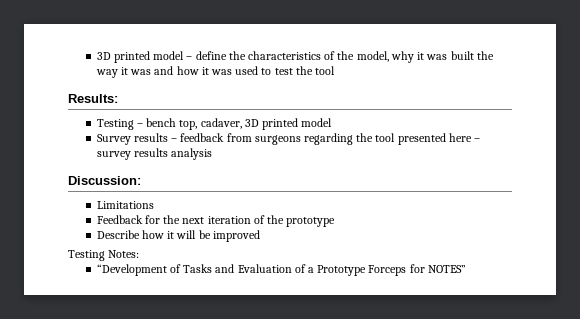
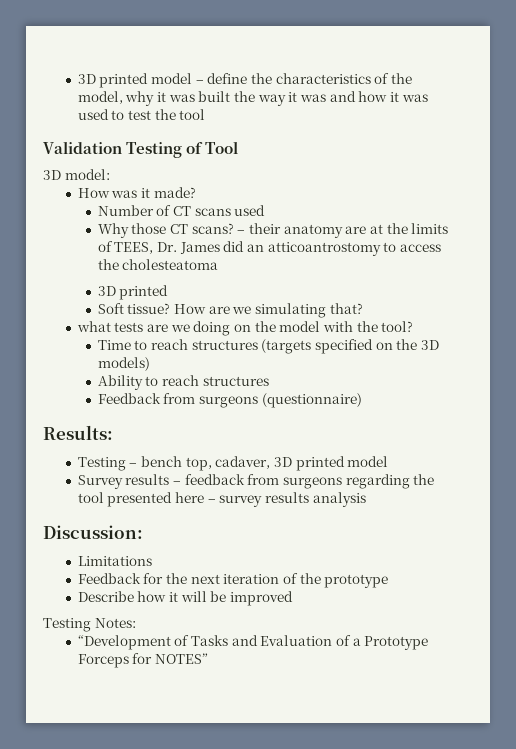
+ Validation Testing of Tool
+ 3D model:
+ How was it made?
+ Number of CT scans used
+ Why those CT scans? – their anatomy are at the limits of TEES, Dr. James did an atticoantrostomy to access the cholesteatoma
+ 3D printed
+ Soft tissue? How are we simulating that?
+ what tests are we doing on the model with the tool?
+ Time to reach structures (targets specified on the 3D models)
+ Ability to reach structures
+ Feedback from surgeons (questionnaire)

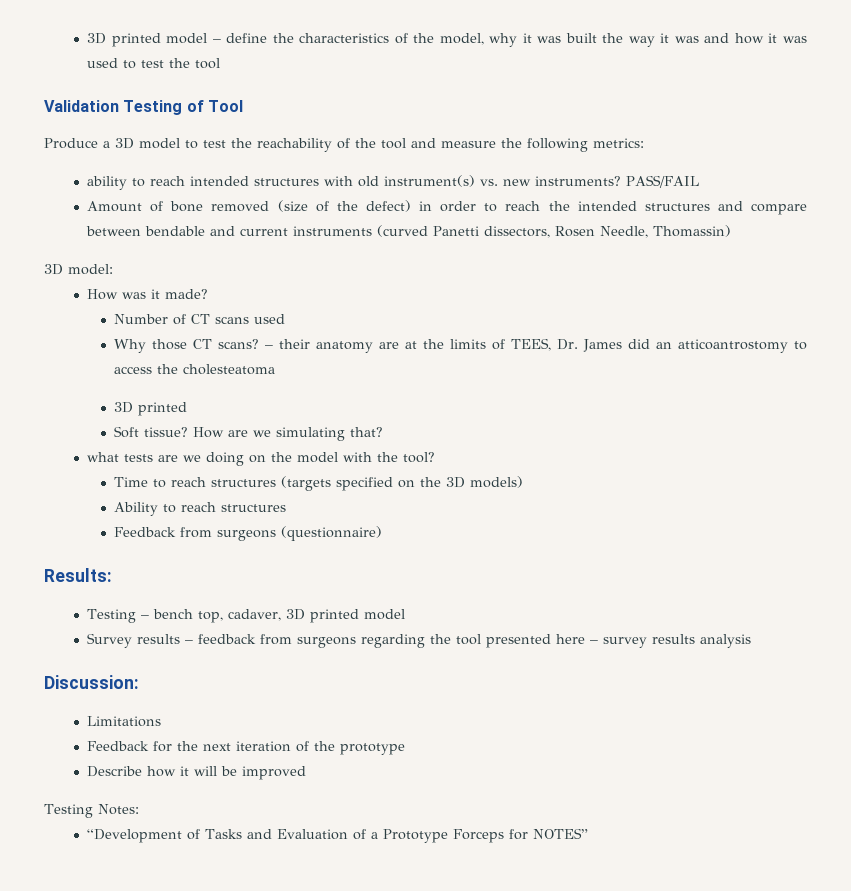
+ Produce a 3D model to test the reachability of the tool and measure the following metrics:
+ ability to reach intended structures with old instrument(s) vs. new instruments? PASS/FAIL
+ Amount of bone removed (size of the defect) in order to reach the intended structures and compare between bendable and current instruments (curved Panetti dissectors, Rosen Needle, Thomassin)

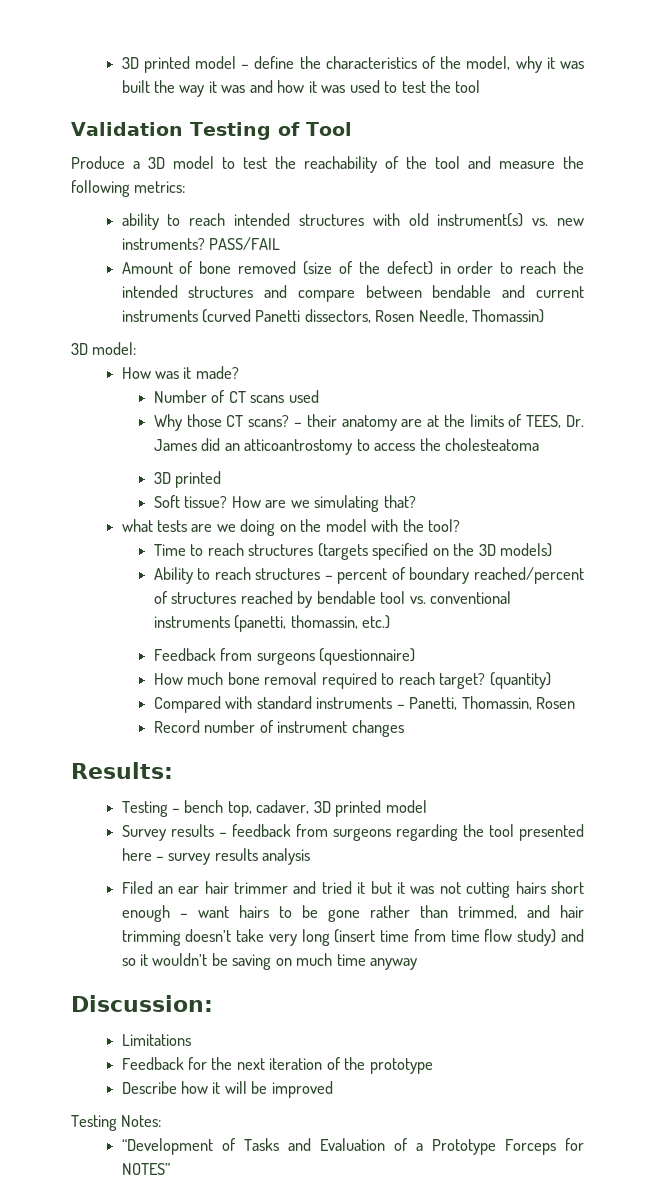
- Ability to reach structures
+ Ability to reach structures – percent of boundary reached/percent of structures reached by bendable tool vs. conventional instruments (panetti, thomassin, etc.)
  Feedback from surgeons (questionnaire)
+ How much bone removal required to reach target? (quantity)
+ Compared with standard instruments – Panetti, Thomassin, Rosen
+ Record number of instrument changes
+ Filed an ear hair trimmer and tried it but it was not cutting hairs short enough – want hairs to be gone rather than trimmed, and hair trimming doesn’t take very long (insert time from time flow study) and so it wouldn’t be saving on much time anyway

